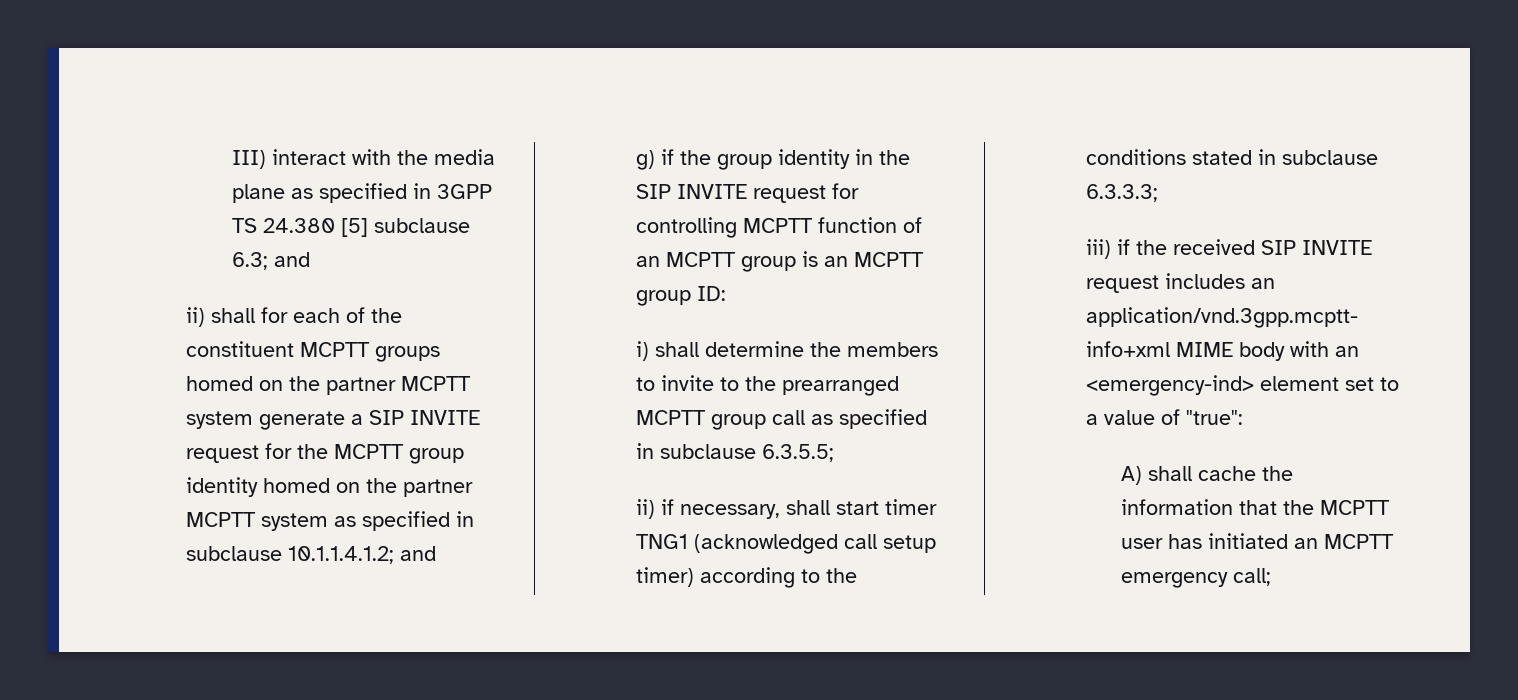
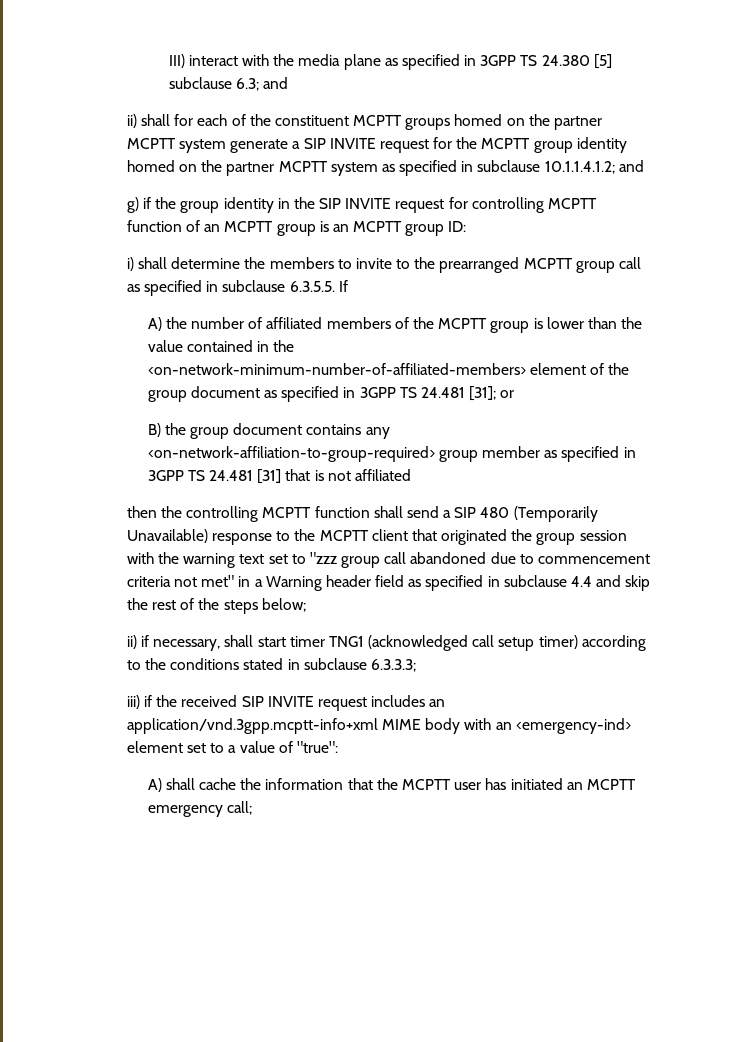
- i) shall determine the members to invite to the prearranged MCPTT group call as specified in subclause 6.3.5.5;
+ i) shall determine the members to invite to the prearranged MCPTT group call as specified in subclause 6.3.5.5. If
+ A) the number of affiliated members of the MCPTT group is lower than the value contained in the <on-network-minimum-number-of-affiliated-members> element of the group document as specified in 3GPP TS 24.481 [31]; or
+ B) the group document contains any <on-network-affiliation-to-group-required> group member as specified in 3GPP TS 24.481 [31] that is not affiliated
+ then the controlling MCPTT function shall send a SIP 480 (Temporarily Unavailable) response to the MCPTT client that originated the group session with the warning text set to "zzz group call abandoned due to commencement criteria not met" in a Warning header field as specified in subclause 4.4 and skip the rest of the steps below;

